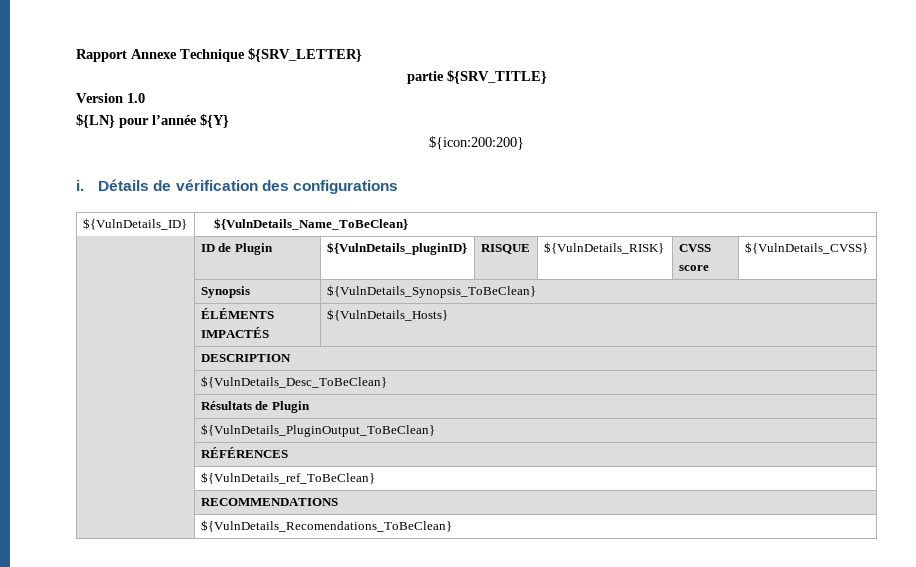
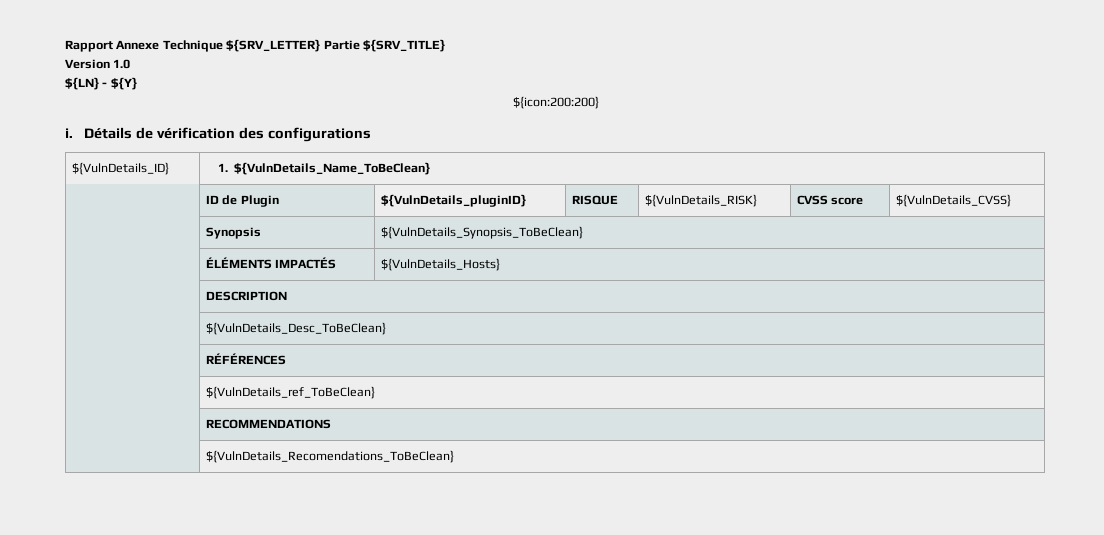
- Rapport Annexe Technique ${SRV_LETTER}
- partie ${SRV_TITLE}
+ Rapport Annexe Technique ${SRV_LETTER} Partie ${SRV_TITLE}
- ${LN} pour l’année ${Y}
+ ${LN} - ${Y}
- ${VulnDetails_ID} | ${VulnDetails_Name_ToBeClean}
+ ${VulnDetails_ID} | 1. ${VulnDetails_Name_ToBeClean}
- | Résultats de Plugin
- | ${VulnDetails_PluginOutput_ToBeClean}

